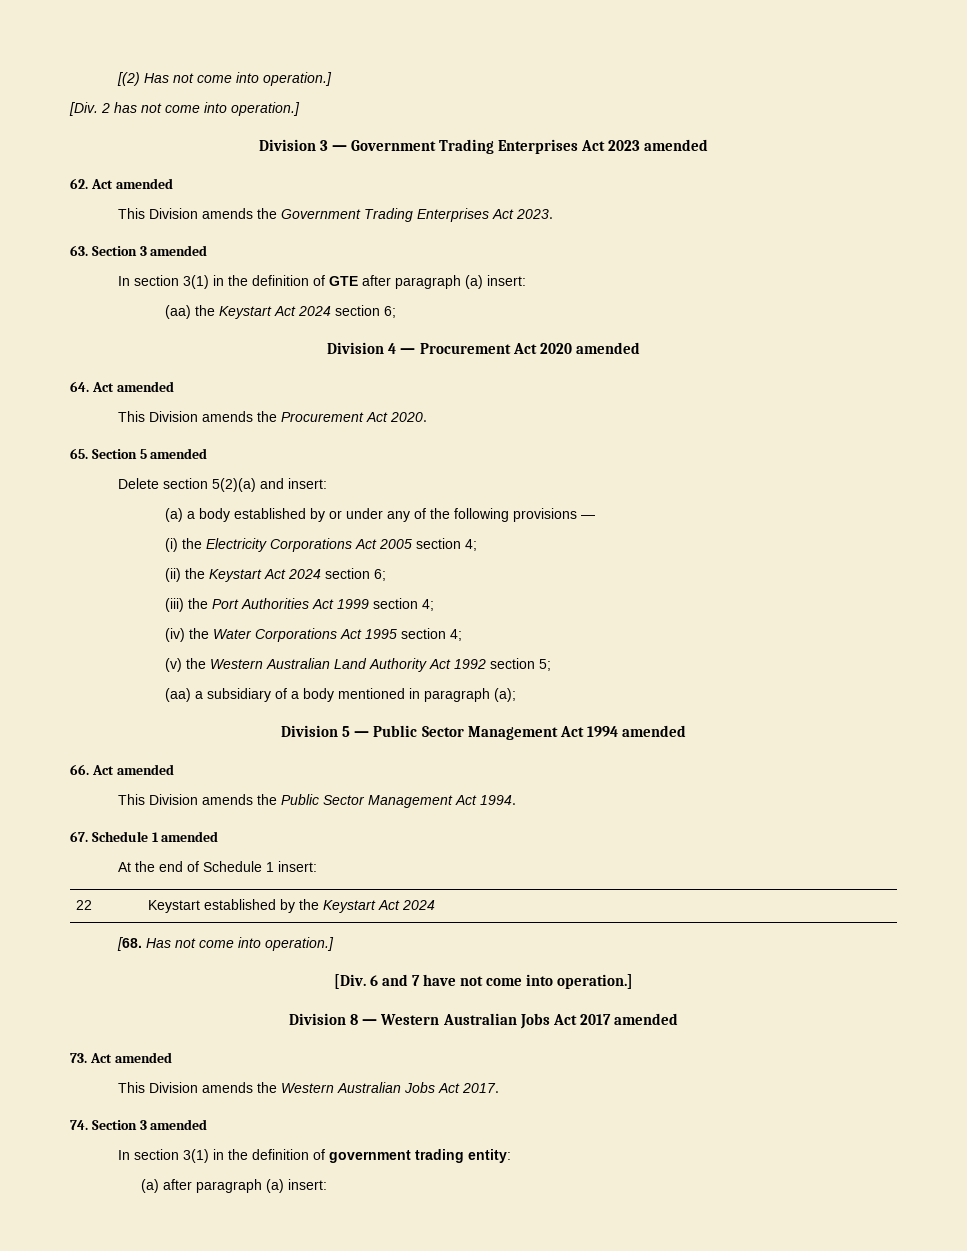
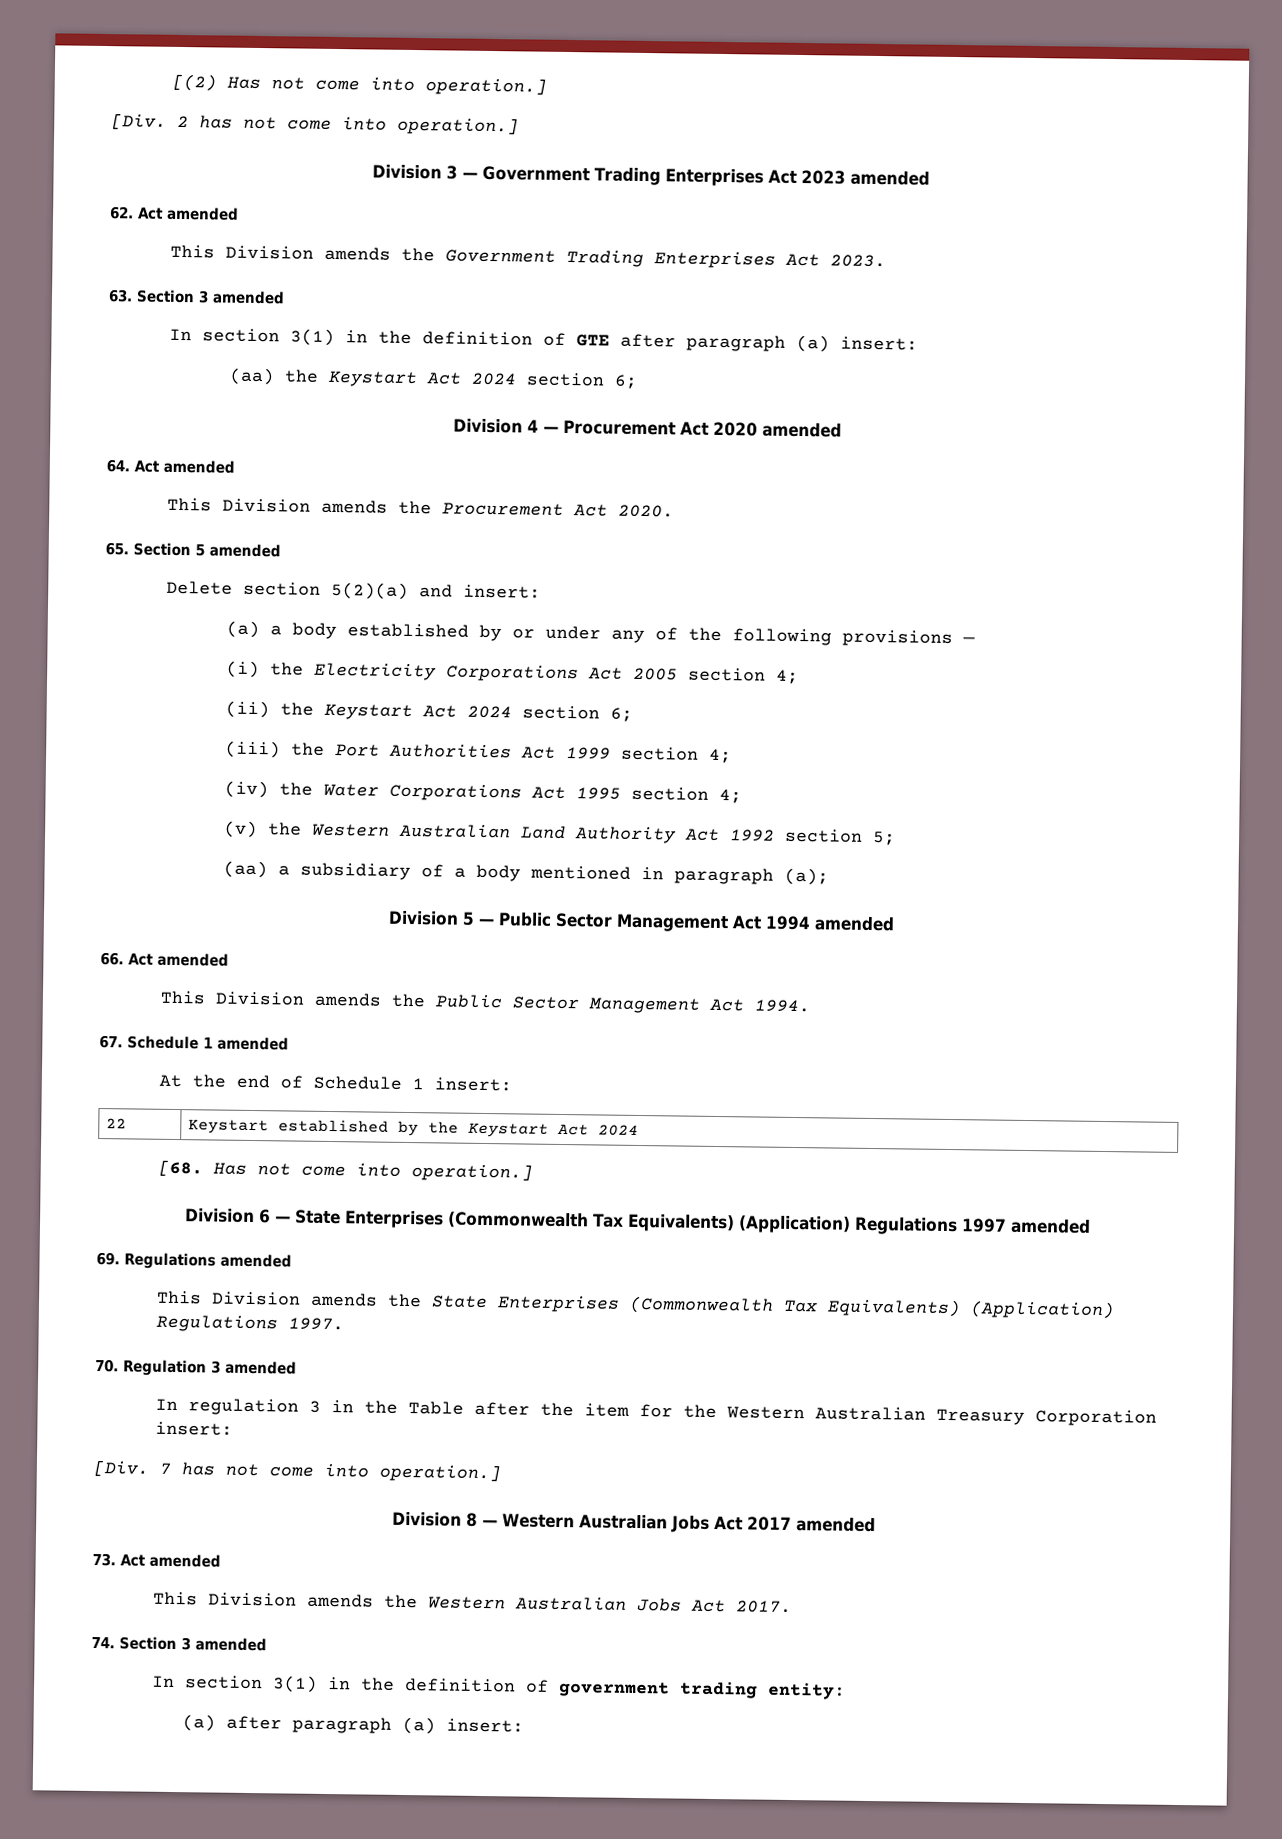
- [Div. 6 and 7 have not come into operation.]
+ Division 6 — State Enterprises (Commonwealth Tax Equivalents) (Application) Regulations 1997 amended
+ 69. Regulations amended
+ This Division amends the State Enterprises (Commonwealth Tax Equivalents) (Application) Regulations 1997.
+ 70. Regulation 3 amended
+ In regulation 3 in the Table after the item for the Western Australian Treasury Corporation insert:
+ [Div. 7 has not come into operation.]

